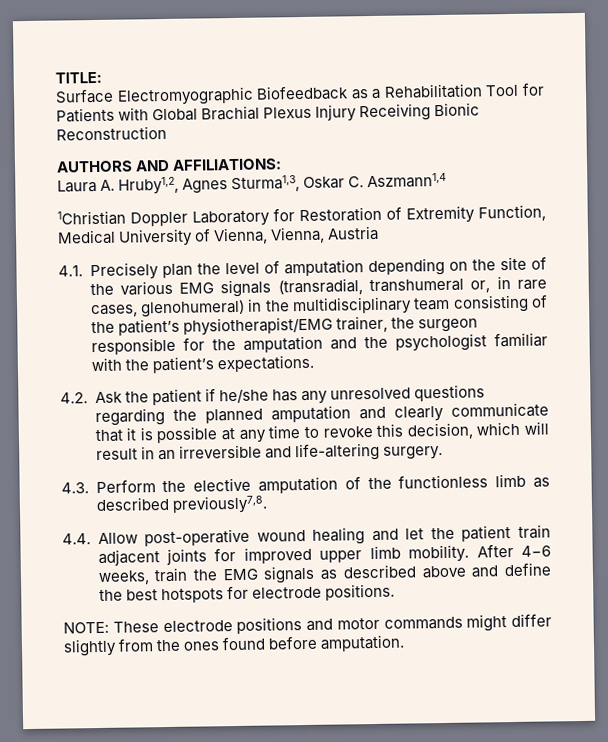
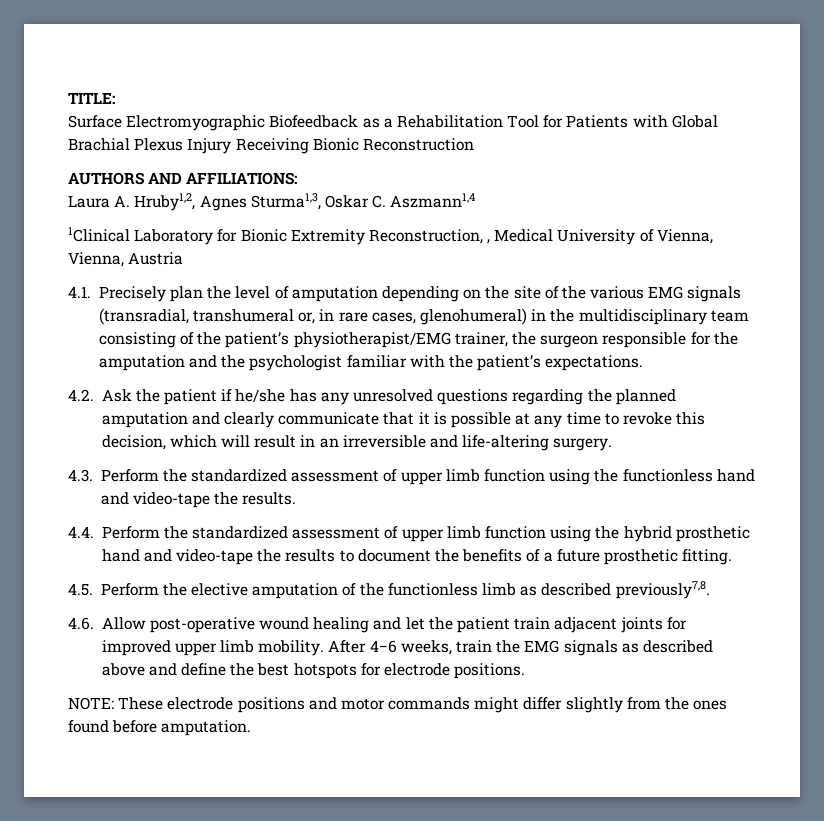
- 1Christian Doppler Laboratory for Restoration of Extremity Function, Medical University of Vienna, Vienna, Austria
+ 1Clinical Laboratory for Bionic Extremity Reconstruction, , Medical University of Vienna, Vienna, Austria
- 4.3. Perform the elective amputation of the functionless limb as described previously7,8.
+ 4.3. Perform the standardized assessment of upper limb function using the functionless hand and video-tape the results.
+ 4.4. Perform the standardized assessment of upper limb function using the hybrid prosthetic hand and video-tape the results to document the benefits of a future prosthetic fitting.
+ 4.5. Perform the elective amputation of the functionless limb as described previously7,8.
- 4.4. Allow post-operative wound healing and let the patient train adjacent joints for improved upper limb mobility.
+ 4.6. Allow post-operative wound healing and let the patient train adjacent joints for improved upper limb mobility.

